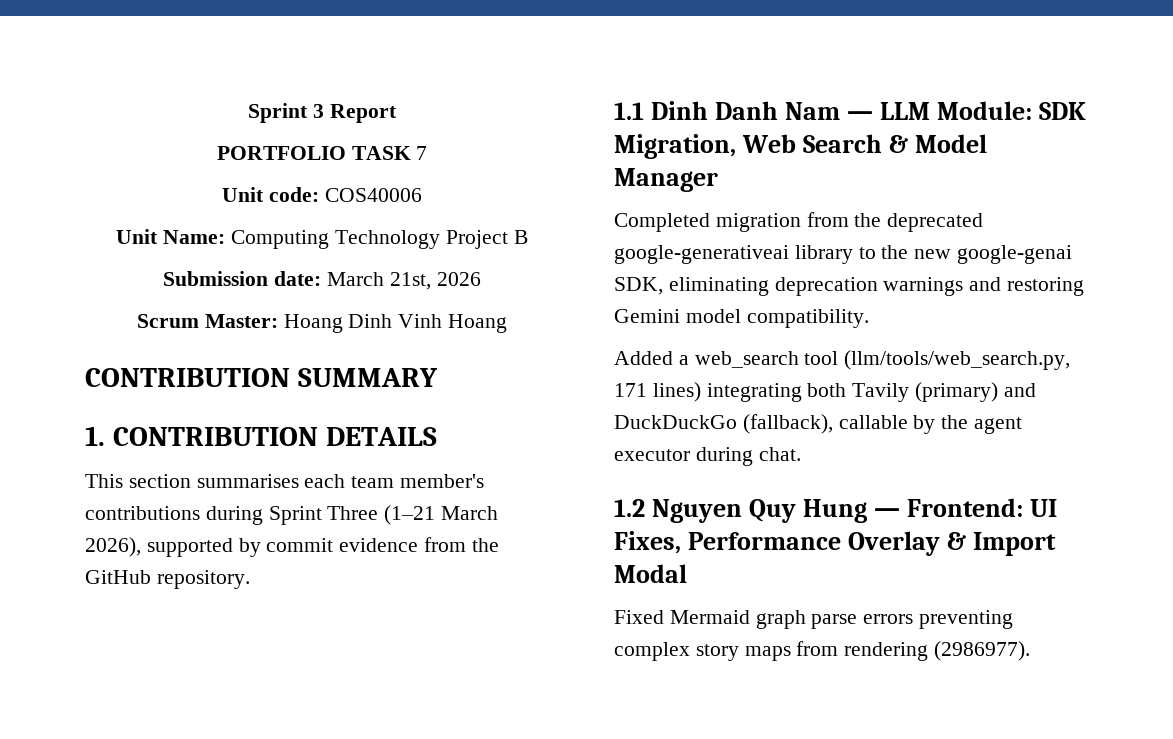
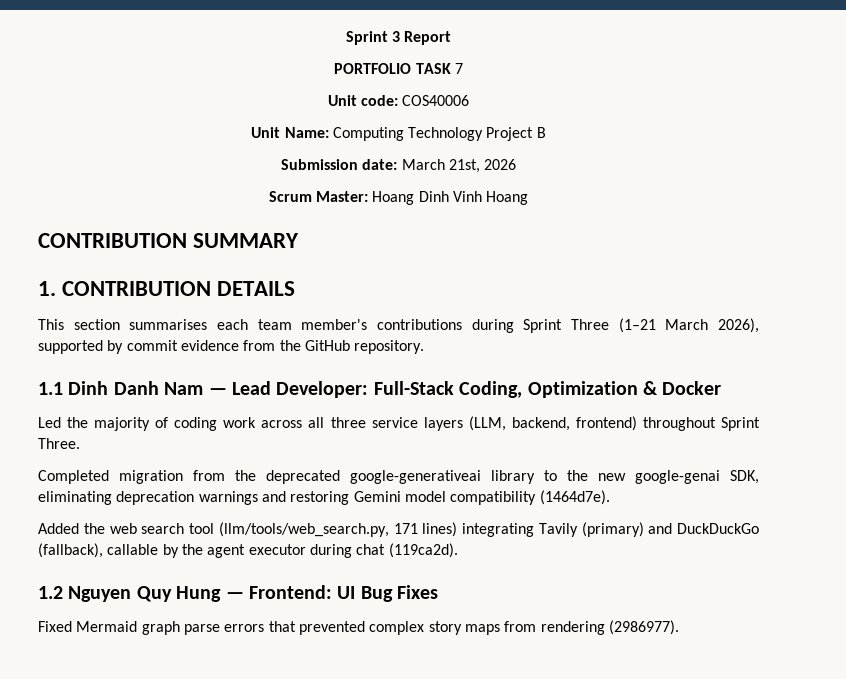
- 1.1 Dinh Danh Nam — LLM Module: SDK Migration, Web Search & Model Manager
+ 1.1 Dinh Danh Nam — Lead Developer: Full-Stack Coding, Optimization & Docker
+ Led the majority of coding work across all three service layers (LLM, backend, frontend) throughout Sprint Three.
- Completed migration from the deprecated google-generativeai library to the new google-genai SDK, eliminating deprecation warnings and restoring Gemini model compatibility.
+ Completed migration from the deprecated google-generativeai library to the new google-genai SDK, eliminating deprecation warnings and restoring Gemini model compatibility (1464d7e).
- Added a web_search tool (llm/tools/web_search.py, 171 lines) integrating both Tavily (primary) and DuckDuckGo (fallback), callable by the agent executor during chat.
+ Added the web search tool (llm/tools/web_search.py, 171 lines) integrating Tavily (primary) and DuckDuckGo (fallback), callable by the agent executor during chat (119ca2d).
- 1.2 Nguyen Quy Hung — Frontend: UI Fixes, Performance Overlay & Import Modal
+ 1.2 Nguyen Quy Hung — Frontend: UI Bug Fixes
- Fixed Mermaid graph parse errors preventing complex story maps from rendering (2986977).
+ Fixed Mermaid graph parse errors that prevented complex story maps from rendering (2986977).

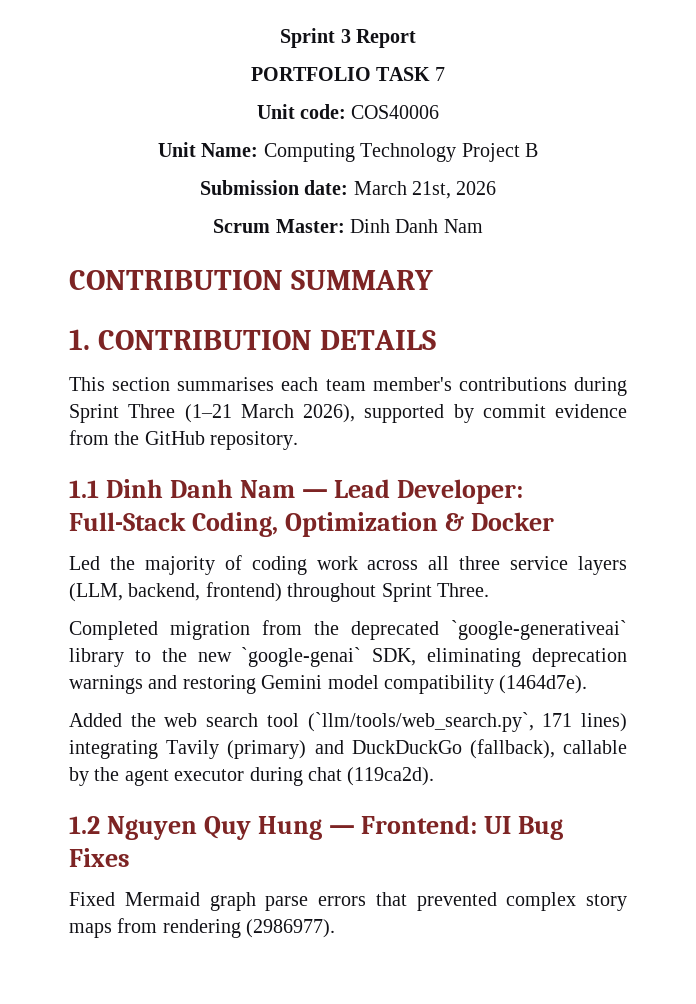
- Scrum Master: Hoang Dinh Vinh Hoang
+ Scrum Master: Dinh Danh Nam
- Completed migration from the deprecated google-generativeai library to the new google-genai SDK, eliminating deprecation warnings and restoring Gemini model compatibility (1464d7e).
+ Completed migration from the deprecated `google-generativeai` library to the new `google-genai` SDK, eliminating deprecation warnings and restoring Gemini model compatibility (1464d7e).
- Added the web search tool (llm/tools/web_search.py, 171 lines) integrating Tavily (primary) and DuckDuckGo (fallback), callable by the agent executor during chat (119ca2d).
+ Added the web search tool (`llm/tools/web_search.py`, 171 lines) integrating Tavily (primary) and DuckDuckGo (fallback), callable by the agent executor during chat (119ca2d).

